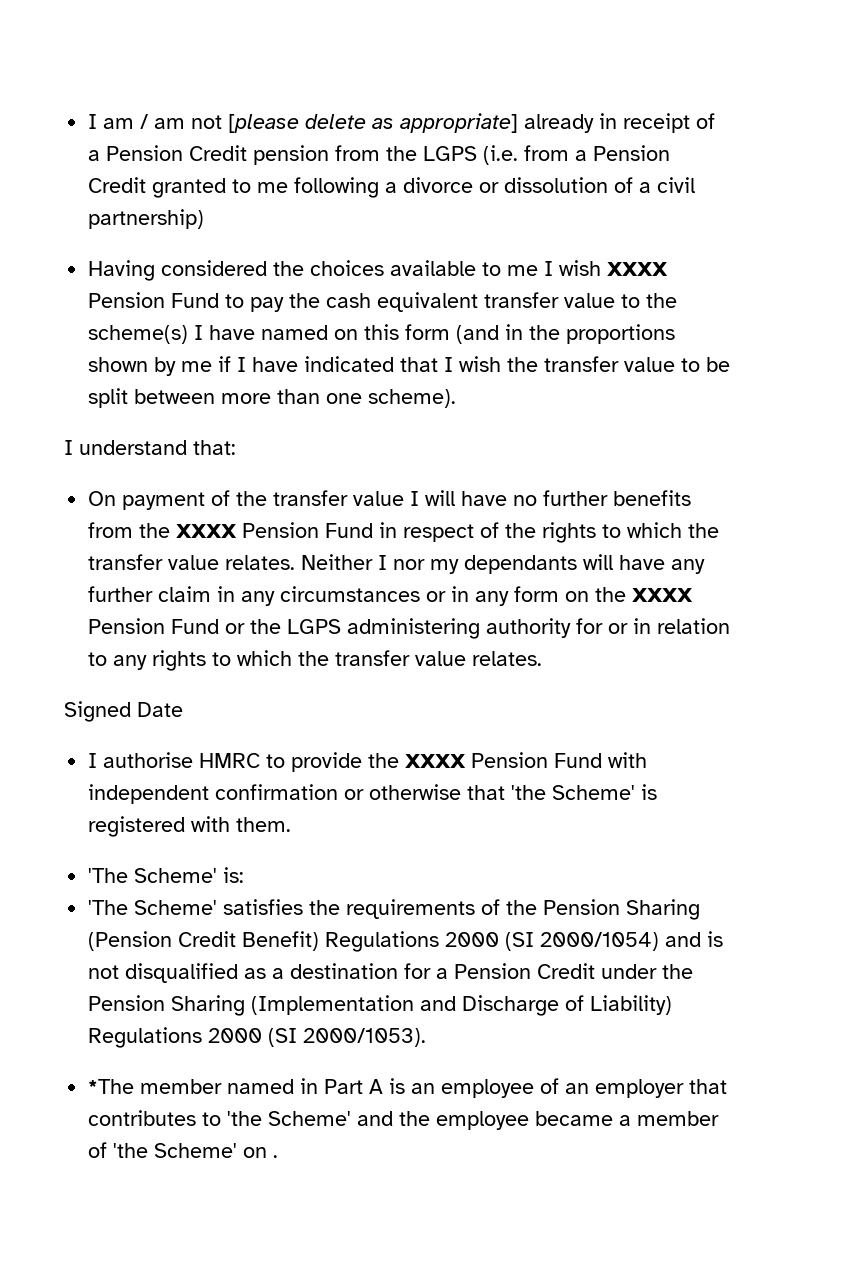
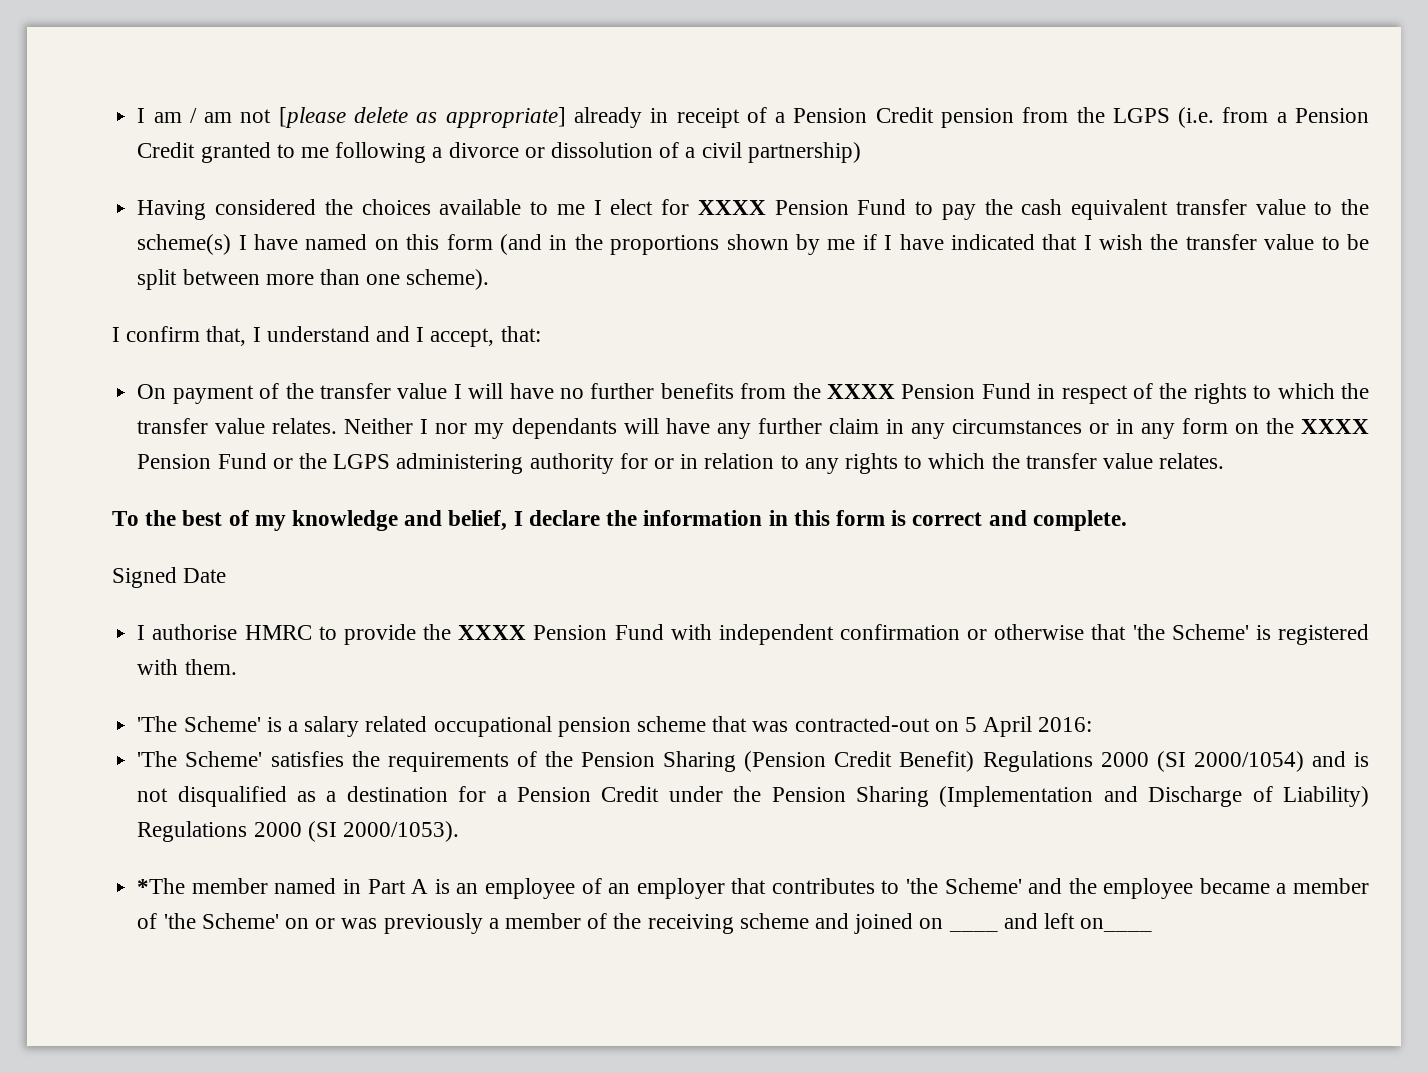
- Having considered the choices available to me I wish XXXX Pension Fund to pay the cash equivalent transfer value to the scheme(s) I have named on this form (and in the proportions shown by me if I have indicated that I wish the transfer value to be split between more than one scheme).
+ Having considered the choices available to me I elect for XXXX Pension Fund to pay the cash equivalent transfer value to the scheme(s) I have named on this form (and in the proportions shown by me if I have indicated that I wish the transfer value to be split between more than one scheme).
- I understand that:
+ I confirm that, I understand and I accept, that:
+ To the best of my knowledge and belief, I declare the information in this form is correct and complete.
- 'The Scheme' is:
+ 'The Scheme' is a salary related occupational pension scheme that was contracted-out on 5 April 2016:
- *The member named in Part A is an employee of an employer that contributes to 'the Scheme' and the employee became a member of 'the Scheme' on .
+ *The member named in Part A is an employee of an employer that contributes to 'the Scheme' and the employee became a member of 'the Scheme' on or was previously a member of the receiving scheme and joined on ____ and left on____

